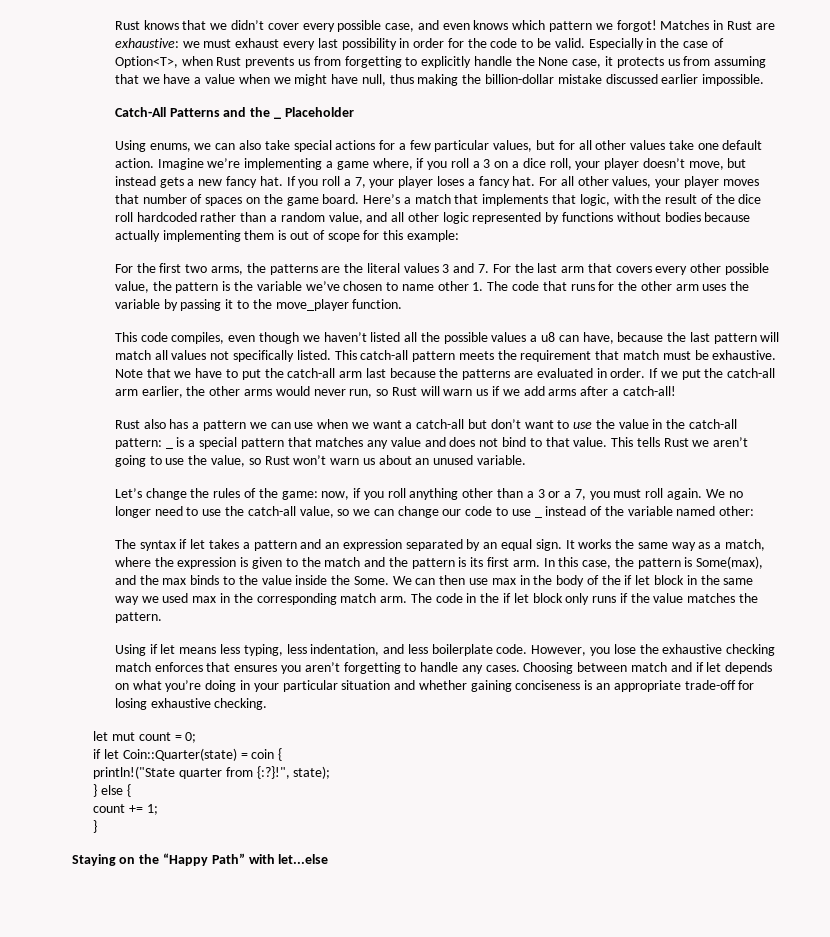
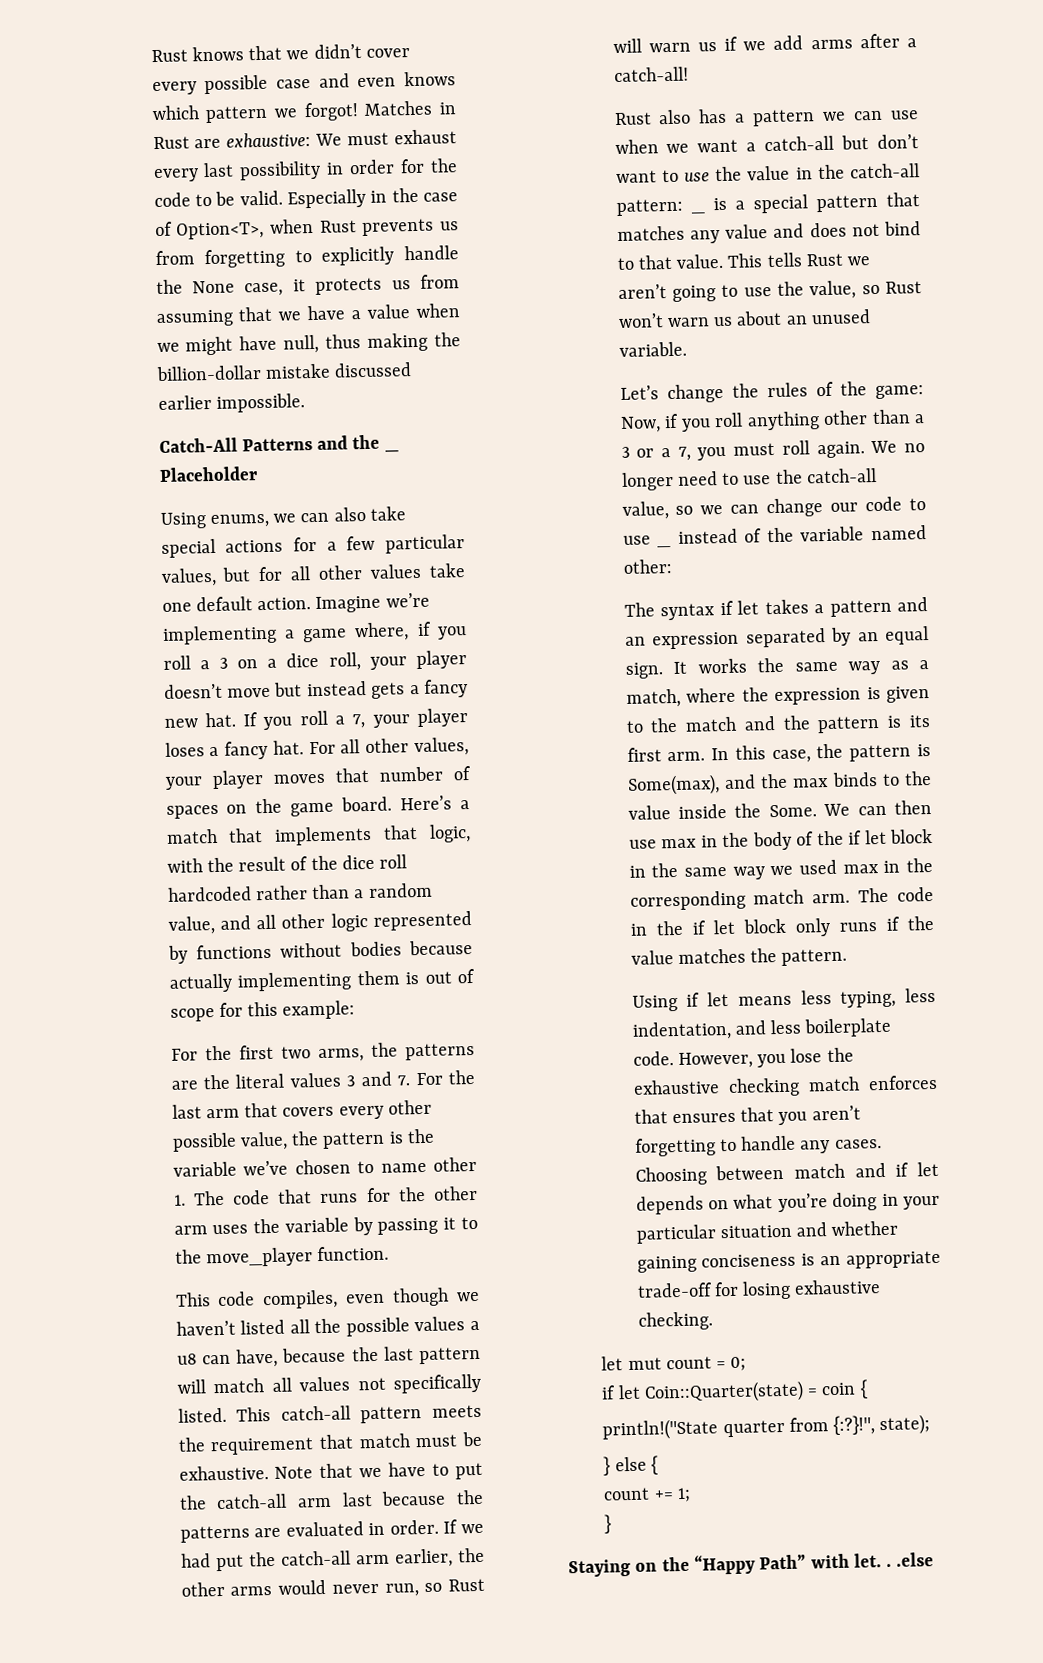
- Rust knows that we didn’t cover every possible case, and even knows which pattern we forgot!
+ Rust knows that we didn’t cover every possible case and even knows which pattern we forgot!
- Matches in Rust are exhaustive: we must exhaust every last possibility in order for the code to be valid.
+ Matches in Rust are exhaustive: We must exhaust every last possibility in order for the code to be valid.
- Imagine we’re implementing a game where, if you roll a 3 on a dice roll, your player doesn’t move, but instead gets a new fancy hat.
+ Imagine we’re implementing a game where, if you roll a 3 on a dice roll, your player doesn’t move but instead gets a fancy new hat.
- If we put the catch-all arm earlier, the other arms would never run, so Rust will warn us if we add arms after a catch-all!
+ If we had put the catch-all arm earlier, the other arms would never run, so Rust will warn us if we add arms after a catch-all!
- Let’s change the rules of the game: now, if you roll anything other than a 3 or a 7, you must roll again.
+ Let’s change the rules of the game: Now, if you roll anything other than a 3 or a 7, you must roll again.
- However, you lose the exhaustive checking match enforces that ensures you aren’t forgetting to handle any cases.
+ However, you lose the exhaustive checking match enforces that ensures that you aren’t forgetting to handle any cases.
- Staying on the “Happy Path” with let...else
+ Staying on the “Happy Path” with let. . .else

